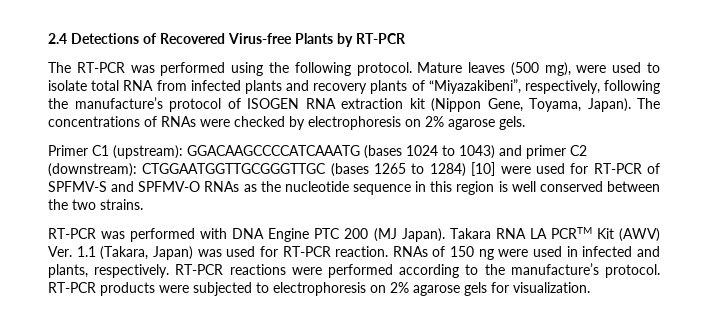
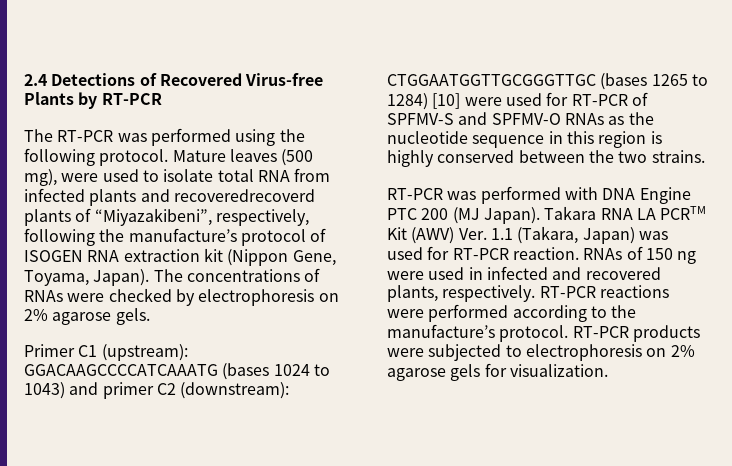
- Mature leaves (500 mg), were used to isolate total RNA from infected plants and recovery plants of “Miyazakibeni”, respectively, following the manufacture’s protocol of ISOGEN RNA extraction kit (Nippon Gene, Toyama, Japan).
+ Mature leaves (500 mg), were used to isolate total RNA from infected plants and recoveredrecoverd plants of “Miyazakibeni”, respectively, following the manufacture’s protocol of ISOGEN RNA extraction kit (Nippon Gene, Toyama, Japan).
- Primer C1 (upstream): GGACAAGCCCCATCAAATG (bases 1024 to 1043) and primer C2 (downstream): CTGGAATGGTTGCGGGTTGC (bases 1265 to 1284) [10] were used for RT-PCR of SPFMV-S and SPFMV-O RNAs as the nucleotide sequence in this region is well conserved between the two strains.
+ Primer C1 (upstream): GGACAAGCCCCATCAAATG (bases 1024 to 1043) and primer C2 (downstream): CTGGAATGGTTGCGGGTTGC (bases 1265 to 1284) [10] were used for RT-PCR of SPFMV-S and SPFMV-O RNAs as the nucleotide sequence in this region is highly conserved between the two strains.
- RNAs of 150 ng were used in infected and plants, respectively.
+ RNAs of 150 ng were used in infected and recovered plants, respectively.

